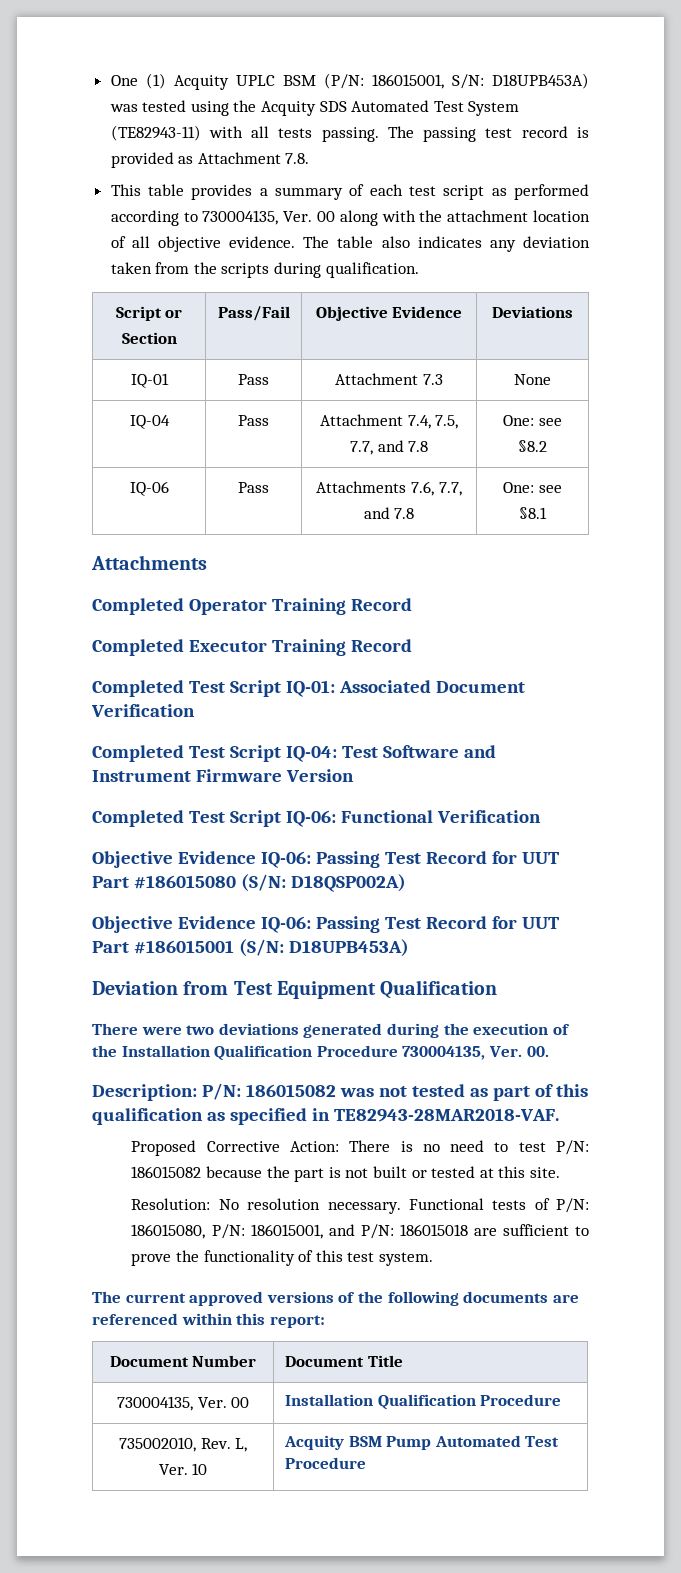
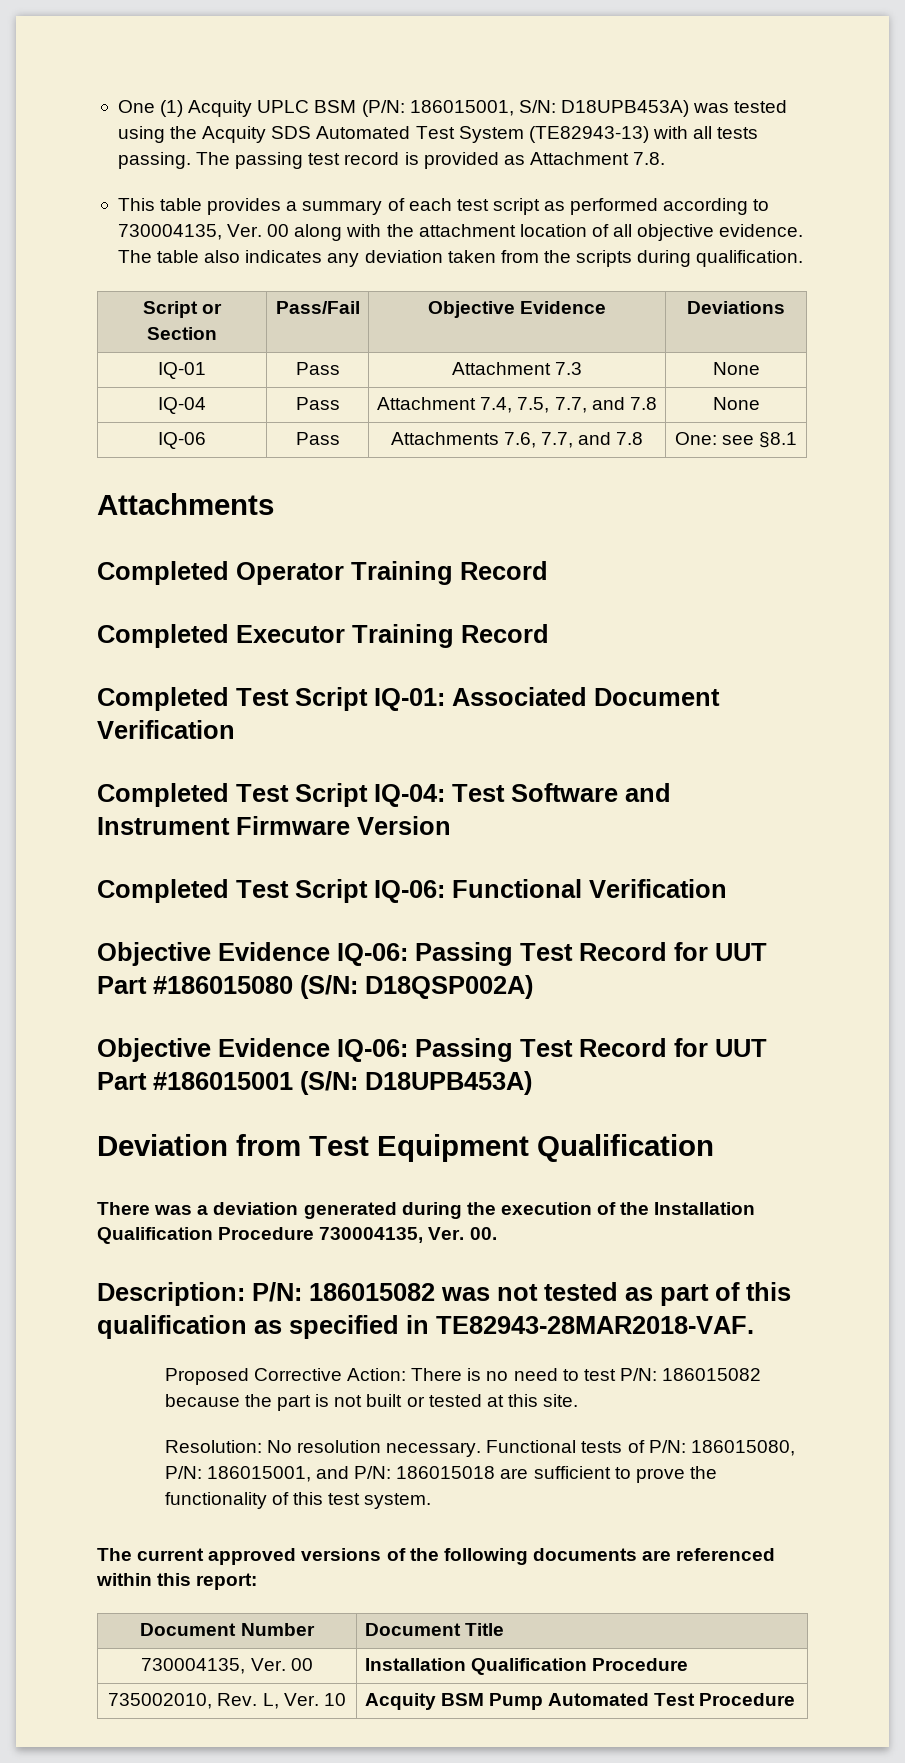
- One (1) Acquity UPLC BSM (P/N: 186015001, S/N: D18UPB453A) was tested using the Acquity SDS Automated Test System (TE82943-11) with all tests passing.
+ One (1) Acquity UPLC BSM (P/N: 186015001, S/N: D18UPB453A) was tested using the Acquity SDS Automated Test System (TE82943-13) with all tests passing.
- IQ-04 | Pass | Attachment 7.4, 7.5, 7.7, and 7.8 | One: see §8.2
+ IQ-04 | Pass | Attachment 7.4, 7.5, 7.7, and 7.8 | None
- There were two deviations generated during the execution of the Installation Qualification Procedure 730004135, Ver. 00.
+ There was a deviation generated during the execution of the Installation Qualification Procedure 730004135, Ver. 00.

